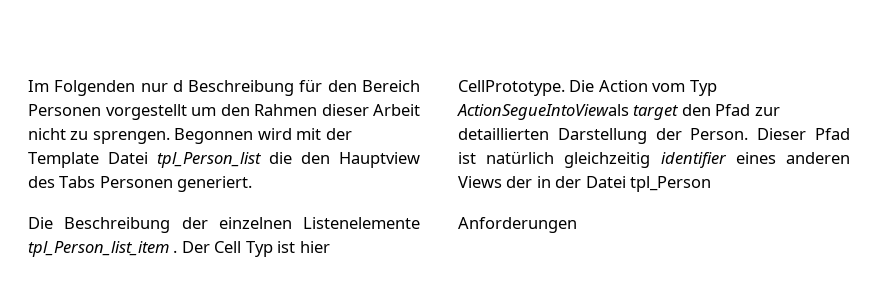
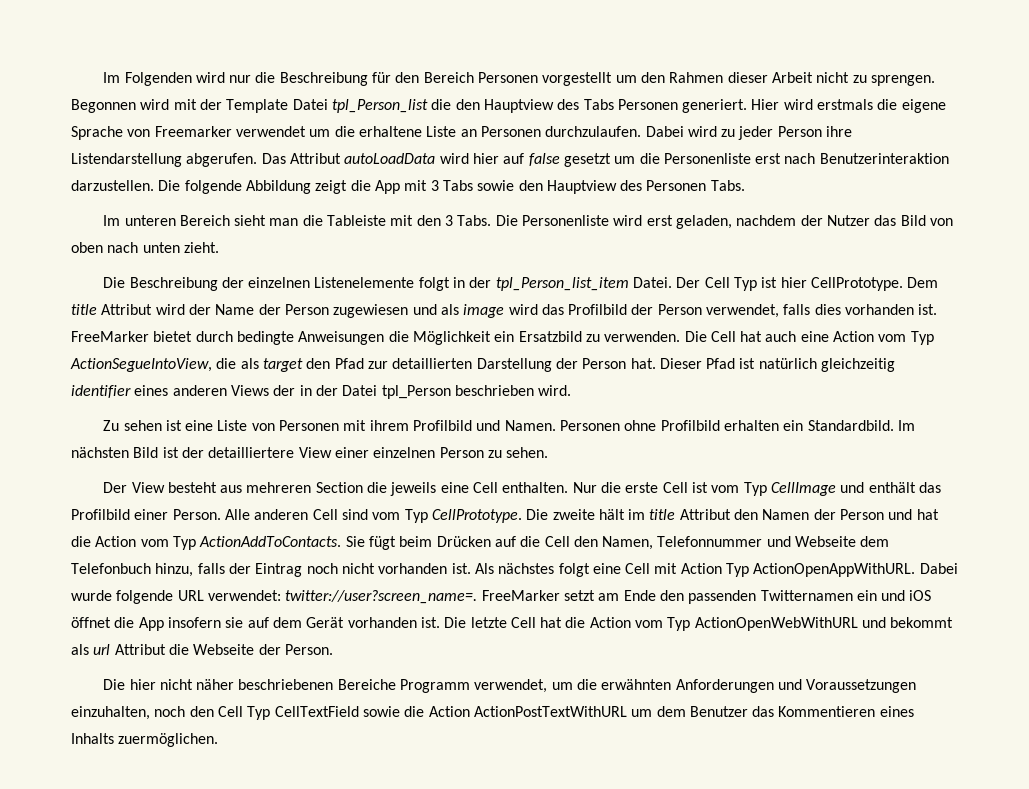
- Im Folgenden nur d Beschreibung für den Bereich Personen vorgestellt um den Rahmen dieser Arbeit nicht zu sprengen.
+ Im Folgenden wird nur die Beschreibung für den Bereich Personen vorgestellt um den Rahmen dieser Arbeit nicht zu sprengen.
+ Hier wird erstmals die eigene Sprache von Freemarker verwendet um die erhaltene Liste an Personen durchzulaufen. Dabei wird zu jeder Person ihre Listendarstellung abgerufen. Das Attribut autoLoadData wird hier auf false gesetzt um die Personenliste erst nach Benutzerinteraktion darzustellen. Die folgende Abbildung zeigt die App mit 3 Tabs sowie den Hauptview des Personen Tabs.
+ Im unteren Bereich sieht man die Tableiste mit den 3 Tabs. Die Personenliste wird erst geladen, nachdem der Nutzer das Bild von oben nach unten zieht.
- Die Beschreibung der einzelnen Listenelemente tpl_Person_list_item .
+ Die Beschreibung der einzelnen Listenelemente folgt in der tpl_Person_list_item Datei.
- Die Action vom Typ ActionSegueIntoViewals target den Pfad zur detaillierten Darstellung der Person.
+ Dem title Attribut wird der Name der Person zugewiesen und als image wird das Profilbild der Person verwendet, falls dies vorhanden ist. FreeMarker bietet durch bedingte Anweisungen die Möglichkeit ein Ersatzbild zu verwenden. Die Cell hat auch eine Action vom Typ ActionSegueIntoView, die als target den Pfad zur detaillierten Darstellung der Person hat.
- Dieser Pfad ist natürlich gleichzeitig identifier eines anderen Views der in der Datei tpl_Person
- Anforderungen
+ Dieser Pfad ist natürlich gleichzeitig identifier eines anderen Views der in der Datei tpl_Person beschrieben wird.
+ Zu sehen ist eine Liste von Personen mit ihrem Profilbild und Namen. Personen ohne Profilbild erhalten ein Standardbild. Im nächsten Bild ist der detailliertere View einer einzelnen Person zu sehen.
+ Der View besteht aus mehreren Section die jeweils eine Cell enthalten. Nur die erste Cell ist vom Typ CellImage und enthält das Profilbild einer Person. Alle anderen Cell sind vom Typ CellPrototype. Die zweite hält im title Attribut den Namen der Person und hat die Action vom Typ ActionAddToContacts. Sie fügt beim Drücken auf die Cell den Namen, Telefonnummer und Webseite dem Telefonbuch hinzu, falls der Eintrag noch nicht vorhanden ist. Als nächstes folgt eine Cell mit Action Typ ActionOpenAppWithURL. Dabei wurde folgende URL verwendet: twitter://user?screen_name=. FreeMarker setzt am Ende den passenden Twitternamen ein und iOS öffnet die App insofern sie auf dem Gerät vorhanden ist. Die letzte Cell hat die Action vom Typ ActionOpenWebWithURL und bekommt als url Attribut die Webseite der Person.
+ Die hier nicht näher beschriebenen Bereiche Programm verwendet, um die erwähnten Anforderungen und Voraussetzungen einzuhalten, noch den Cell Typ CellTextField sowie die Action ActionPostTextWithURL um dem Benutzer das Kommentieren eines Inhalts zuermöglichen.

